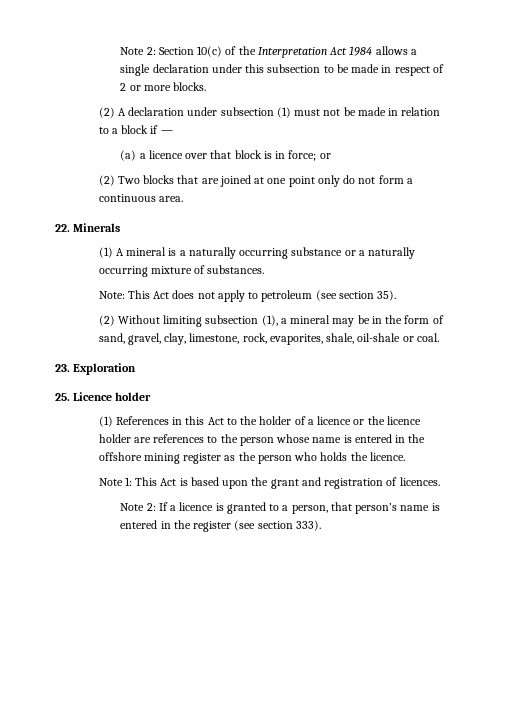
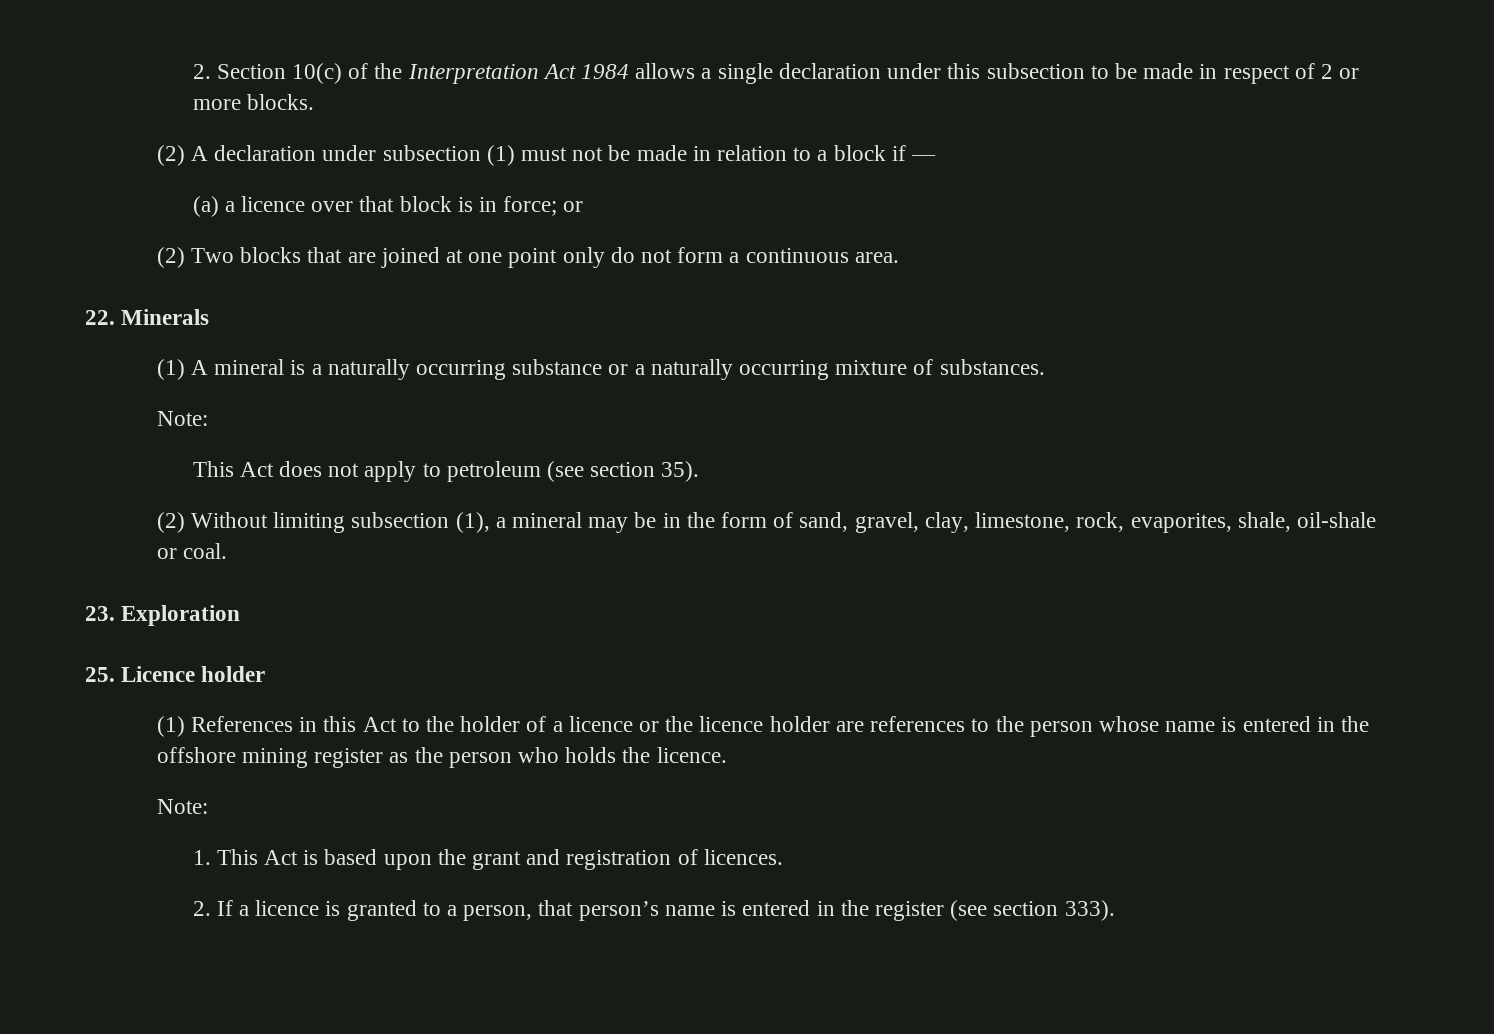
- Note 2: Section 10(c) of the Interpretation Act 1984 allows a single declaration under this subsection to be made in respect of 2 or more blocks.
+ 2. Section 10(c) of the Interpretation Act 1984 allows a single declaration under this subsection to be made in respect of 2 or more blocks.
  (1) A mineral is a naturally occurring substance or a naturally occurring mixture of substances.
- Note: This Act does not apply to petroleum (see section 35).
+ Note:
+ This Act does not apply to petroleum (see section 35).
  (1) References in this Act to the holder of a licence or the licence holder are references to the person whose name is entered in the offshore mining register as the person who holds the licence.
- Note 1: This Act is based upon the grant and registration of licences.
+ Note:
+ 1. This Act is based upon the grant and registration of licences.
- Note 2: If a licence is granted to a person, that person’s name is entered in the register (see section 333).
+ 2. If a licence is granted to a person, that person’s name is entered in the register (see section 333).

